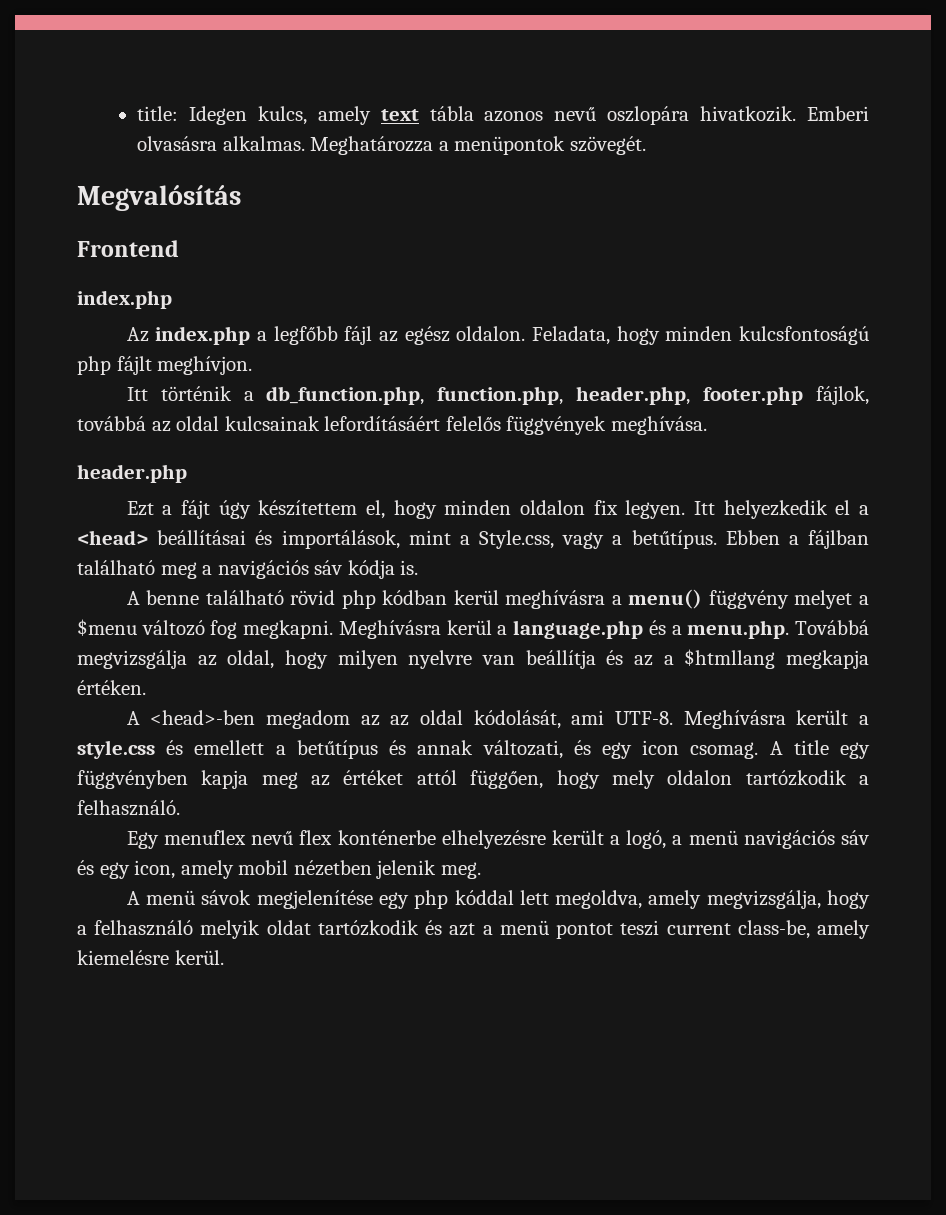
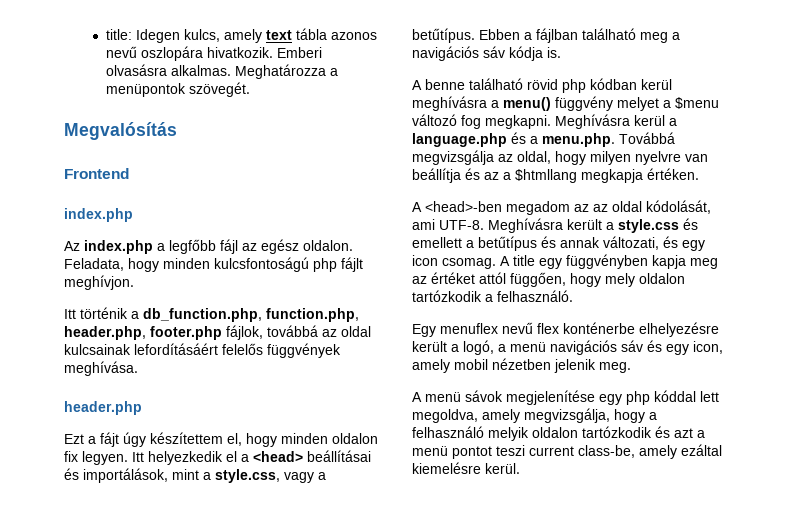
- Itt helyezkedik el a <head> beállításai és importálások, mint a Style.css, vagy a betűtípus.
+ Itt helyezkedik el a <head> beállításai és importálások, mint a style.css, vagy a betűtípus.
- A menü sávok megjelenítése egy php kóddal lett megoldva, amely megvizsgálja, hogy a felhasználó melyik oldat tartózkodik és azt a menü pontot teszi current class-be, amely kiemelésre kerül.
+ A menü sávok megjelenítése egy php kóddal lett megoldva, amely megvizsgálja, hogy a felhasználó melyik oldalon tartózkodik és azt a menü pontot teszi current class-be, amely ezáltal kiemelésre kerül.

